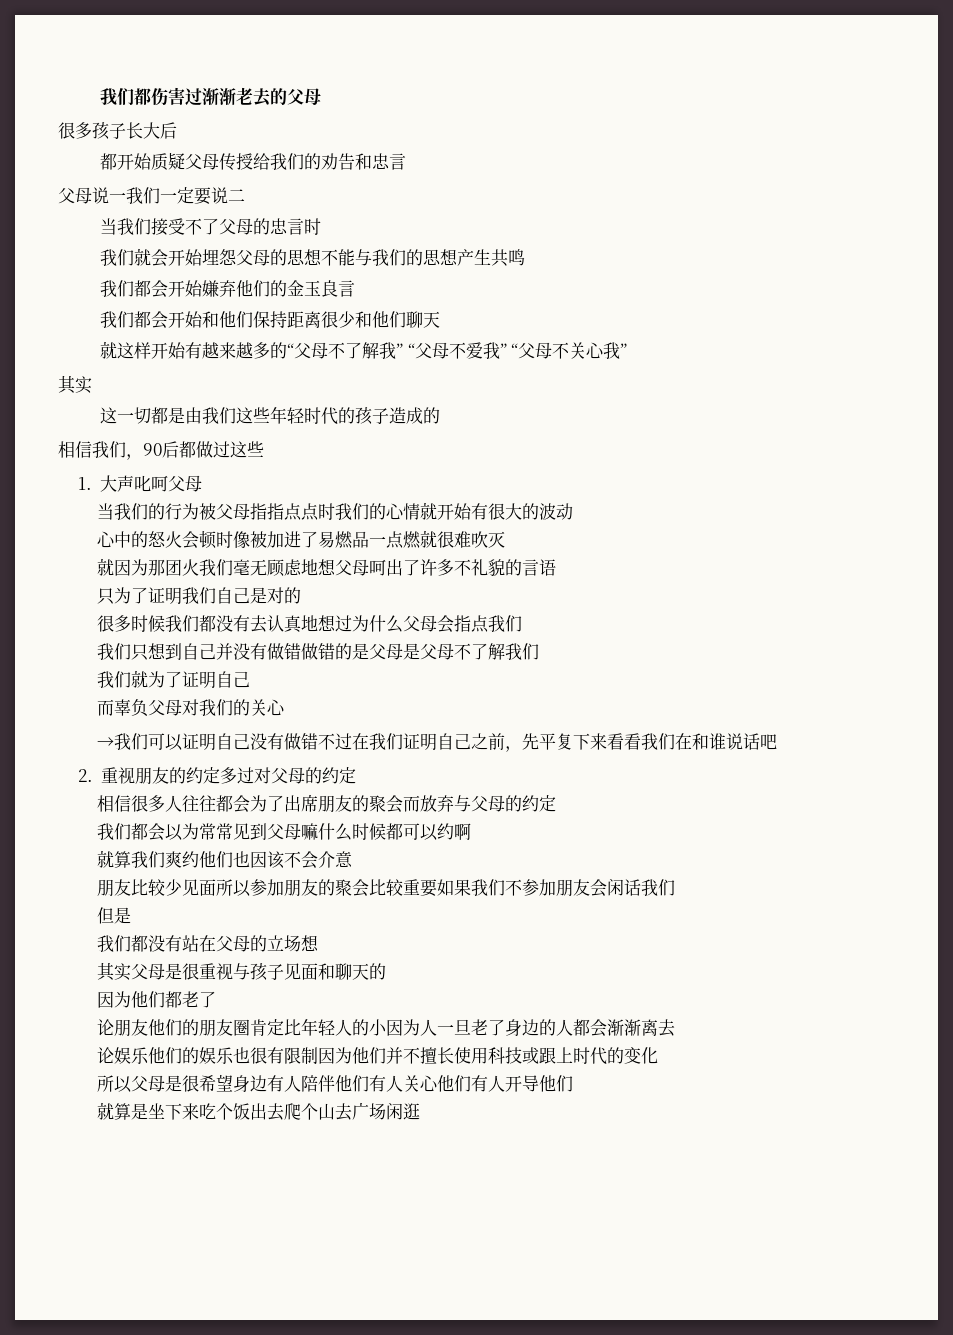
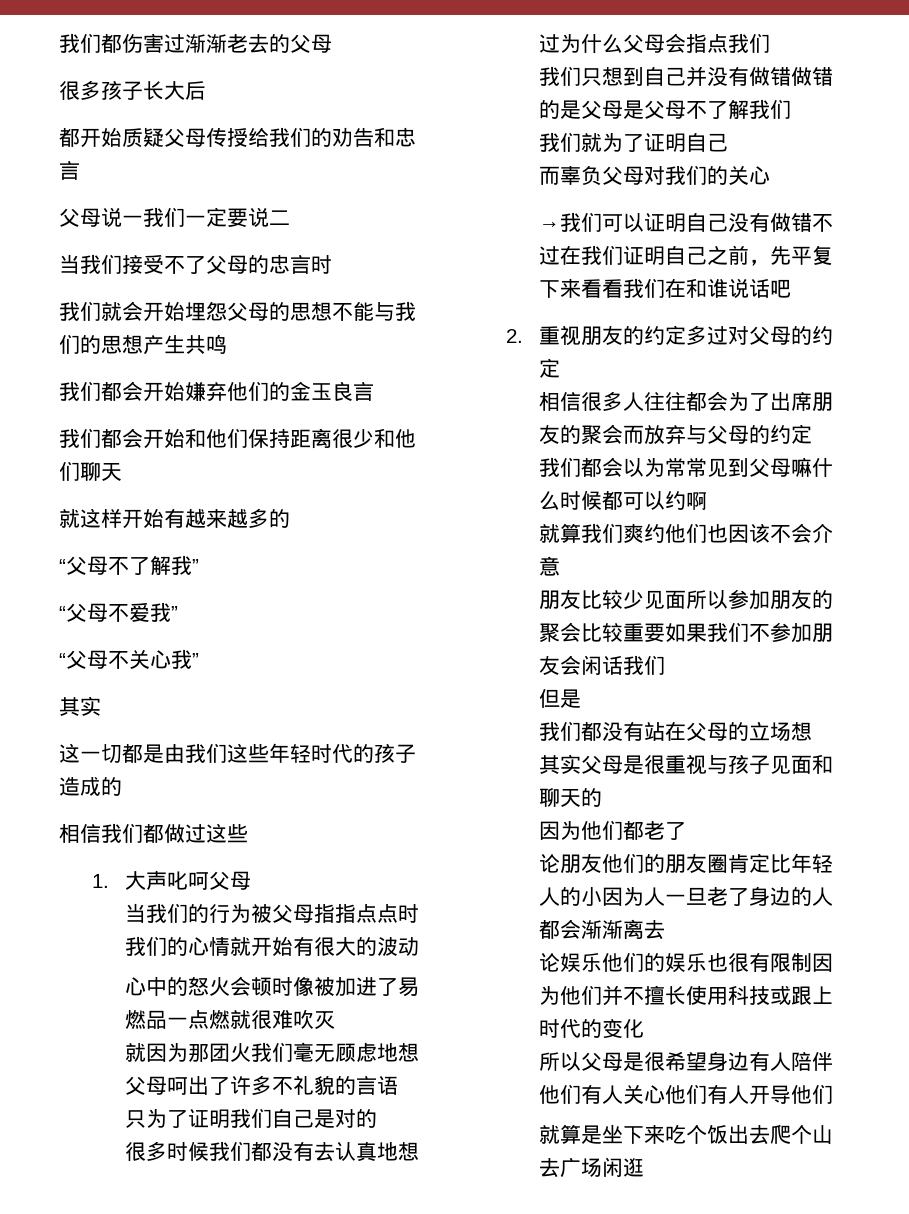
- 就这样开始有越来越多的“父母不了解我” “父母不爱我” “父母不关心我”
+ 就这样开始有越来越多的
+ “父母不了解我”
+ “父母不爱我”
+ “父母不关心我”
- 相信我们，90后都做过这些
+ 相信我们都做过这些

